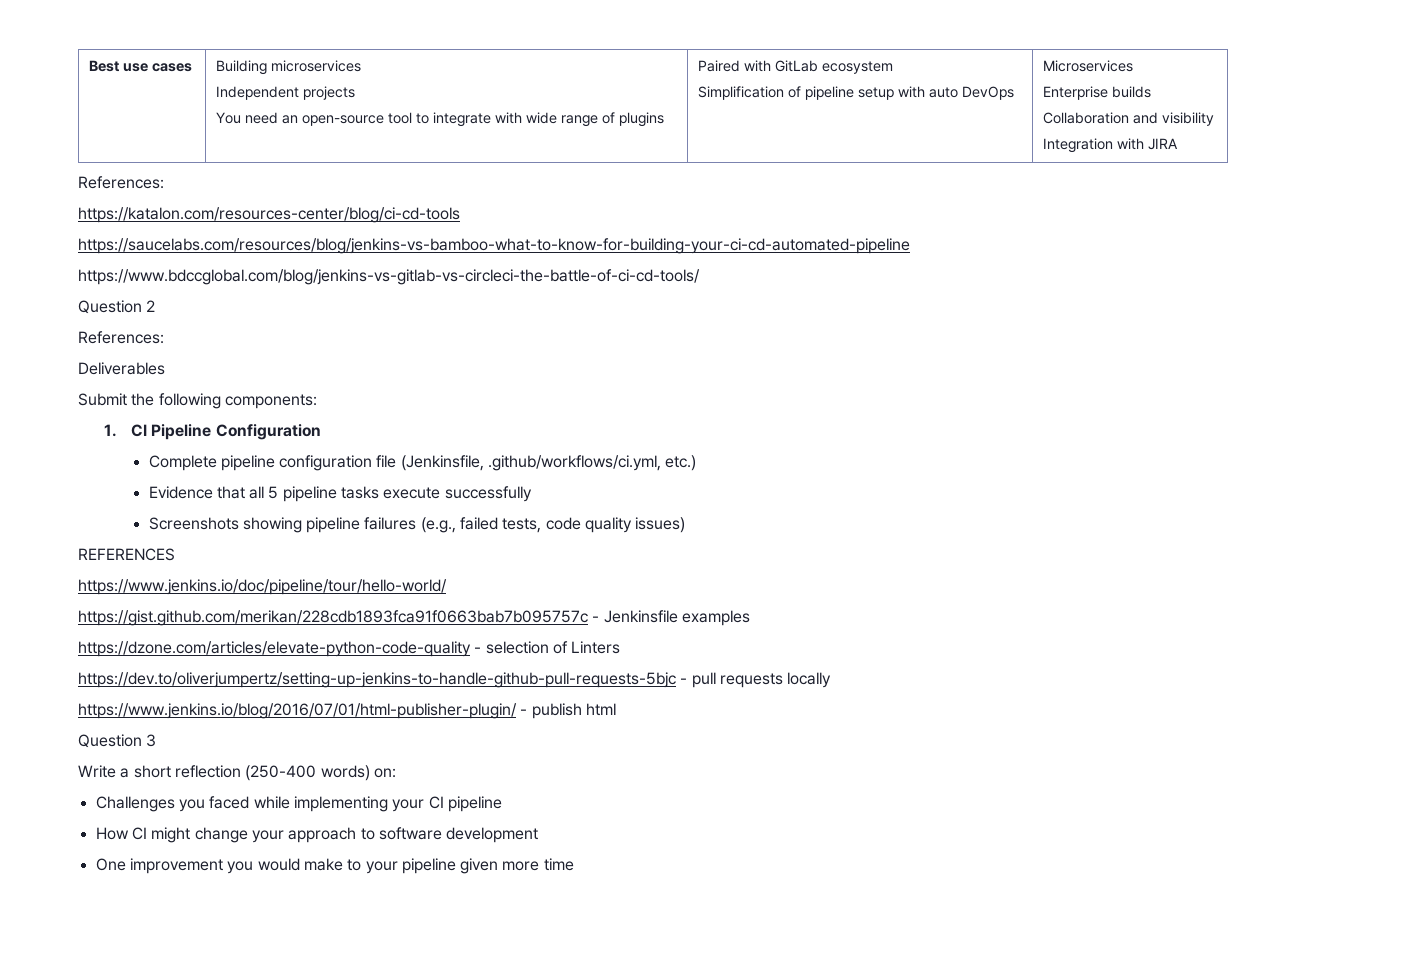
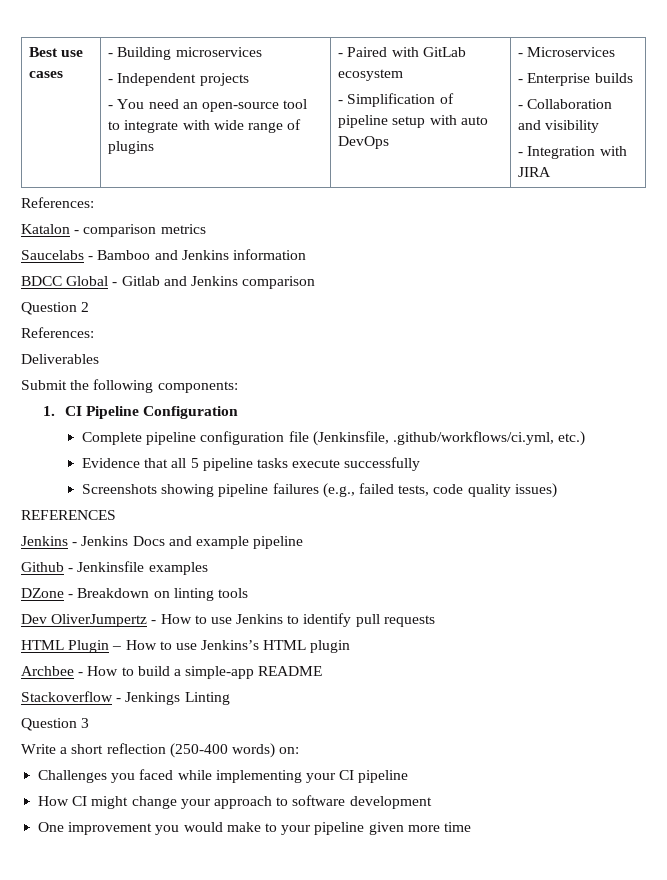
- Building microservices
+ - Building microservices
- Independent projects
+ - Independent projects
- You need an open-source tool to integrate with wide range of plugins
+ - You need an open-source tool to integrate with wide range of plugins
- Paired with GitLab ecosystem
+ - Paired with GitLab ecosystem
- Simplification of pipeline setup with auto DevOps
+ - Simplification of pipeline setup with auto DevOps
- Microservices
+ - Microservices
- Enterprise builds
+ - Enterprise builds
- Collaboration and visibility
+ - Collaboration and visibility
- Integration with JIRA
+ - Integration with JIRA
- https://katalon.com/resources-center/blog/ci-cd-tools
- https://saucelabs.com/resources/blog/jenkins-vs-bamboo-what-to-know-for-building-your-ci-cd-automated-pipeline
- https://www.bdccglobal.com/blog/jenkins-vs-gitlab-vs-circleci-the-battle-of-ci-cd-tools/
+ Katalon - comparison metrics
+ Saucelabs - Bamboo and Jenkins information
+ BDCC Global - Gitlab and Jenkins comparison
- https://www.jenkins.io/doc/pipeline/tour/hello-world/
- https://gist.github.com/merikan/228cdb1893fca91f0663bab7b095757c - Jenkinsfile examples
- https://dzone.com/articles/elevate-python-code-quality - selection of Linters
- https://dev.to/oliverjumpertz/setting-up-jenkins-to-handle-github-pull-requests-5bjc - pull requests locally
- https://www.jenkins.io/blog/2016/07/01/html-publisher-plugin/ - publish html
+ Jenkins - Jenkins Docs and example pipeline
+ Github - Jenkinsfile examples
+ DZone - Breakdown on linting tools
+ Dev OliverJumpertz - How to use Jenkins to identify pull requests
+ HTML Plugin – How to use Jenkins’s HTML plugin
+ Archbee - How to build a simple-app README
+ Stackoverflow - Jenkings Linting

